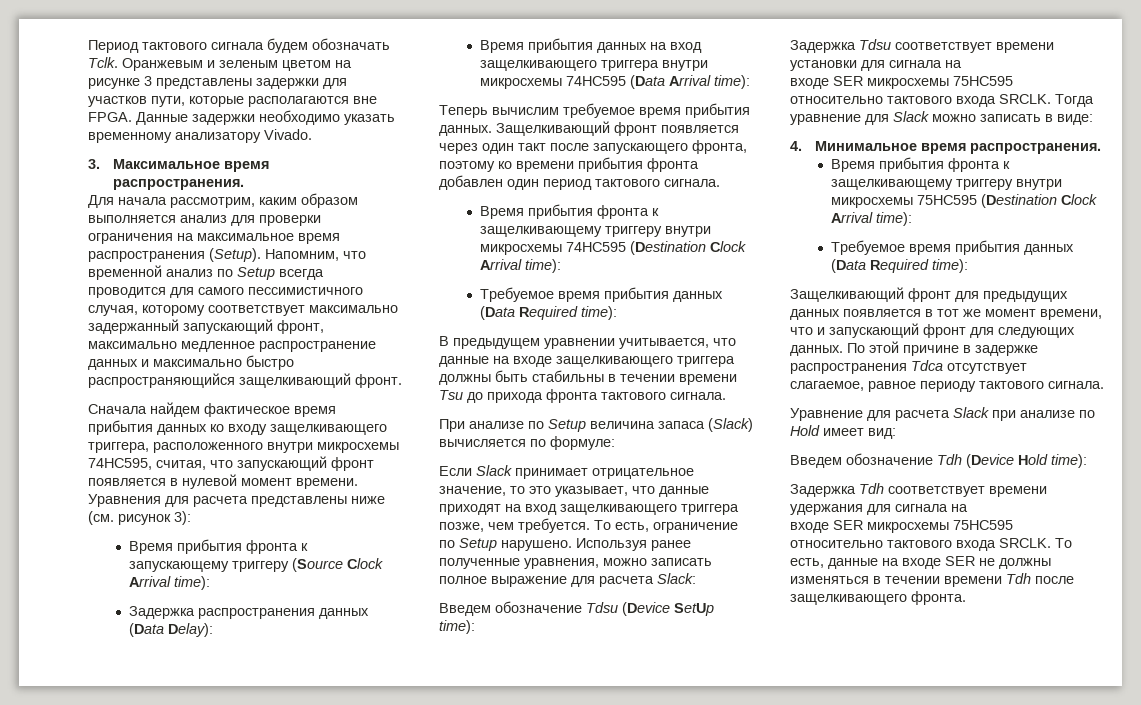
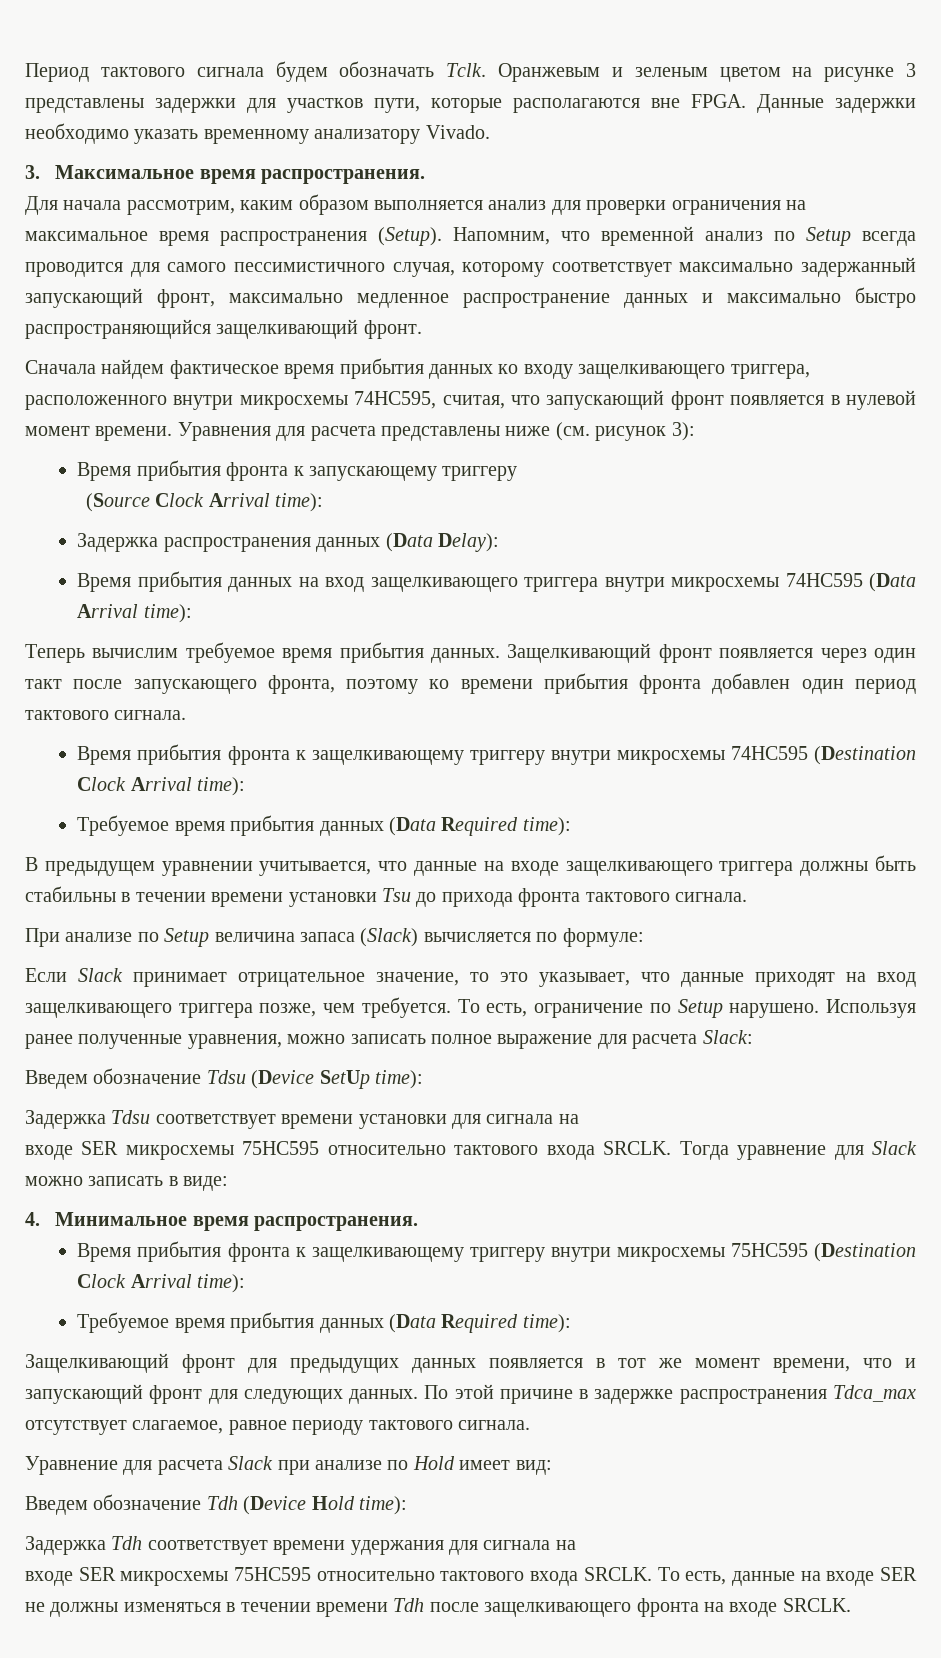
- Время прибытия фронта к запускающему триггеру (Source Сlock Arrival time):
+ Время прибытия фронта к запускающему триггеру
+ (Source Сlock Arrival time):
- В предыдущем уравнении учитывается, что данные на входе защелкивающего триггера должны быть стабильны в течении времени Tsu до прихода фронта тактового сигнала.
+ В предыдущем уравнении учитывается, что данные на входе защелкивающего триггера должны быть стабильны в течении времени установки Tsu до прихода фронта тактового сигнала.
- По этой причине в задержке распространения Tdca отсутствует слагаемое, равное периоду тактового сигнала.
+ По этой причине в задержке распространения Tdca_max отсутствует слагаемое, равное периоду тактового сигнала.
- То есть, данные на входе SER не должны изменяться в течении времени Tdh после защелкивающего фронта.
+ То есть, данные на входе SER не должны изменяться в течении времени Tdh после защелкивающего фронта на входе SRCLK.

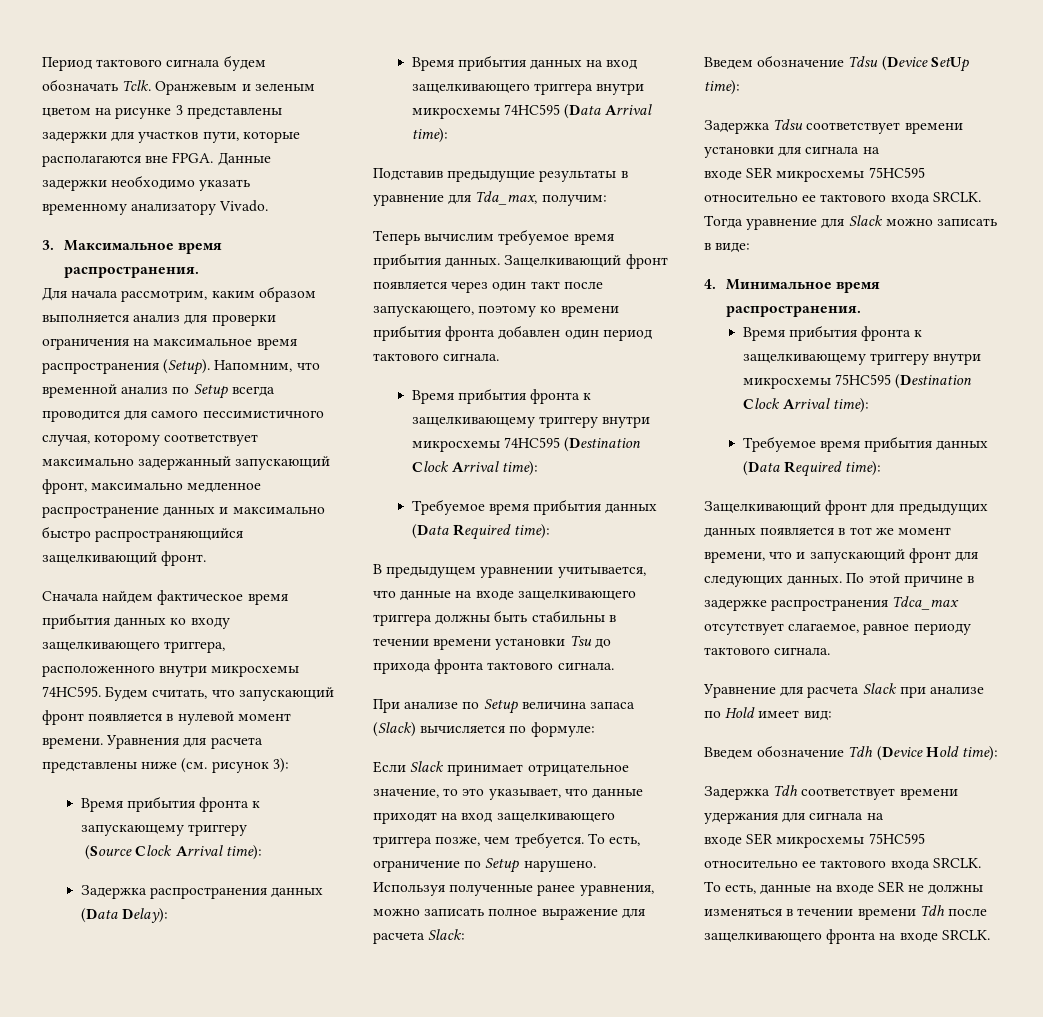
- Сначала найдем фактическое время прибытия данных ко входу защелкивающего триггера, расположенного внутри микросхемы 74HC595, считая, что запускающий фронт появляется в нулевой момент времени.
+ Сначала найдем фактическое время прибытия данных ко входу защелкивающего триггера, расположенного внутри микросхемы 74HC595. Будем считать, что запускающий фронт появляется в нулевой момент времени.
+ Подставив предыдущие результаты в уравнение для Tda_max, получим:
- Защелкивающий фронт появляется через один такт после запускающего фронта, поэтому ко времени прибытия фронта добавлен один период тактового сигнала.
+ Защелкивающий фронт появляется через один такт после запускающего, поэтому ко времени прибытия фронта добавлен один период тактового сигнала.
- Используя ранее полученные уравнения, можно записать полное выражение для расчета Slack:
+ Используя полученные ранее уравнения, можно записать полное выражение для расчета Slack:
  Задержка Tdsu соответствует времени установки для сигнала на
- входе SER микросхемы 75HC595 относительно тактового входа SRCLK.
+ входе SER микросхемы 75HC595 относительно ее тактового входа SRCLK.
  Задержка Tdh соответствует времени удержания для сигнала на
- входе SER микросхемы 75HC595 относительно тактового входа SRCLK.
+ входе SER микросхемы 75HC595 относительно ее тактового входа SRCLK.

